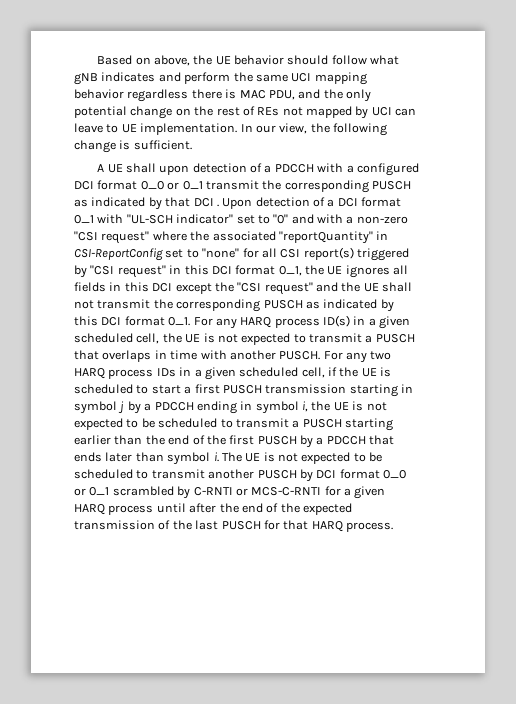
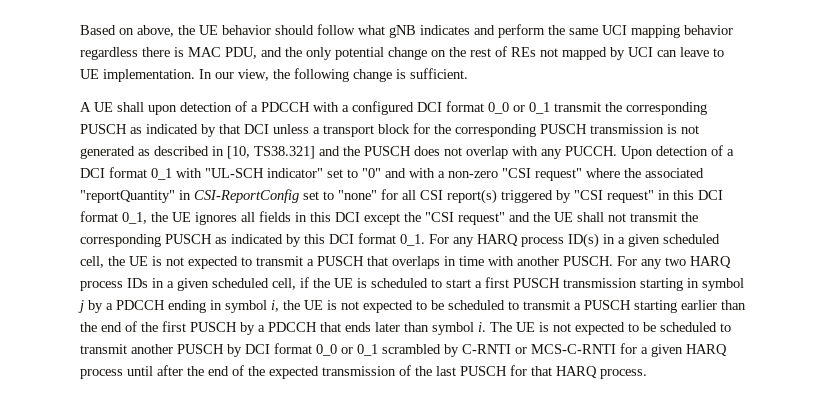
- A UE shall upon detection of a PDCCH with a configured DCI format 0_0 or 0_1 transmit the corresponding PUSCH as indicated by that DCI .
+ A UE shall upon detection of a PDCCH with a configured DCI format 0_0 or 0_1 transmit the corresponding PUSCH as indicated by that DCI unless a transport block for the corresponding PUSCH transmission is not generated as described in [10, TS38.321] and the PUSCH does not overlap with any PUCCH.

